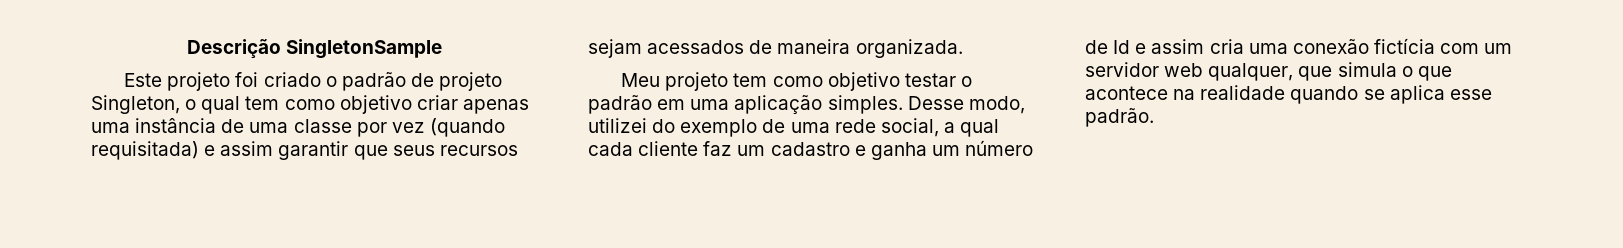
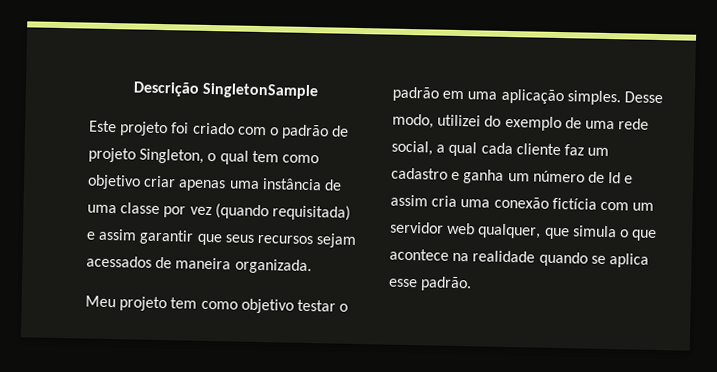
- Este projeto foi criado o padrão de projeto Singleton, o qual tem como objetivo criar apenas uma instância de uma classe por vez (quando requisitada) e assim garantir que seus recursos sejam acessados de maneira organizada.
+ Este projeto foi criado com o padrão de projeto Singleton, o qual tem como objetivo criar apenas uma instância de uma classe por vez (quando requisitada) e assim garantir que seus recursos sejam acessados de maneira organizada.

